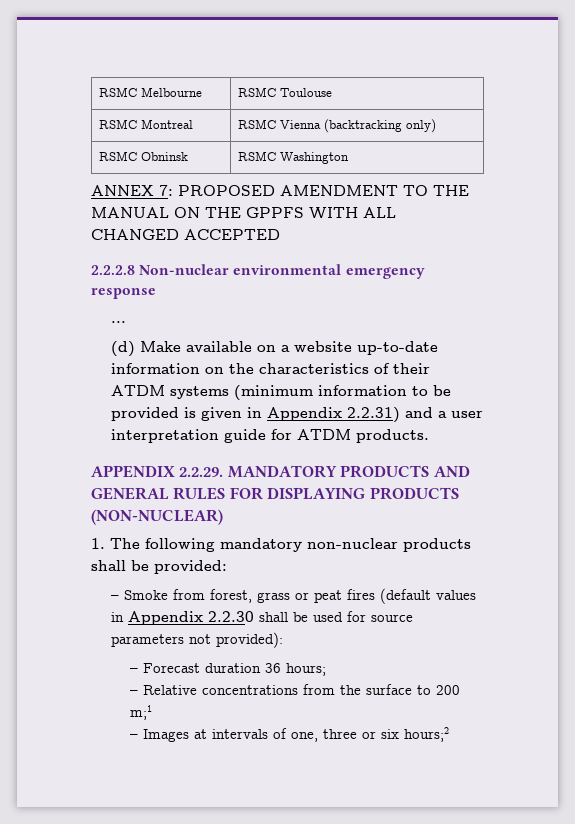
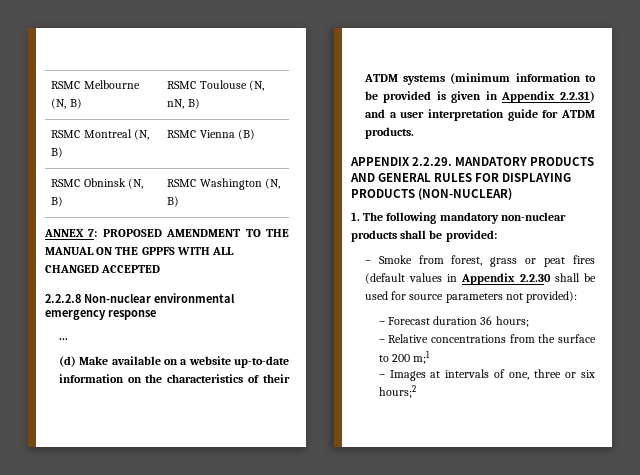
- RSMC Melbourne | RSMC Toulouse
+ RSMC Melbourne (N, B) | RSMC Toulouse (N, nN, B)
- RSMC Montreal | RSMC Vienna (backtracking only)
+ RSMC Montreal (N, B) | RSMC Vienna (B)
- RSMC Obninsk | RSMC Washington
+ RSMC Obninsk (N, B) | RSMC Washington (N, B)

